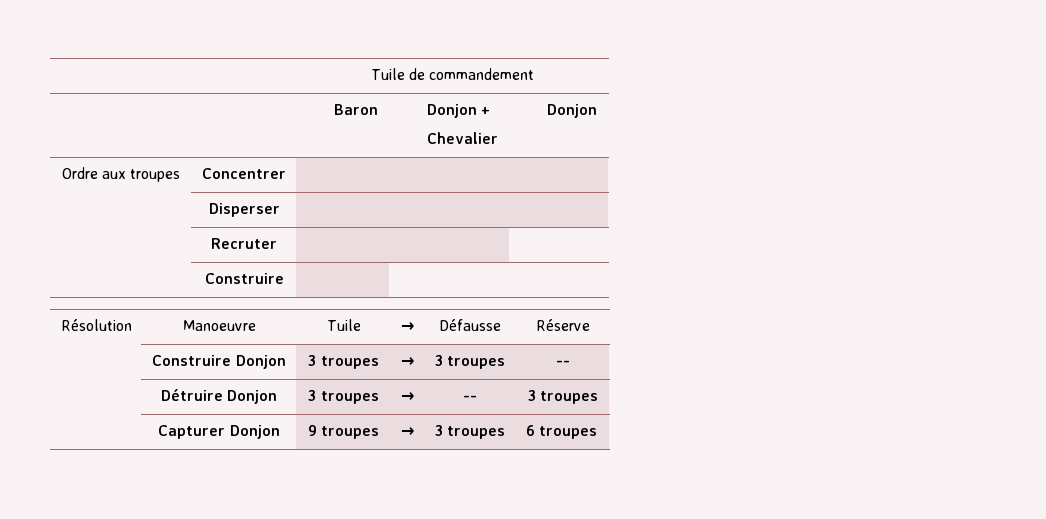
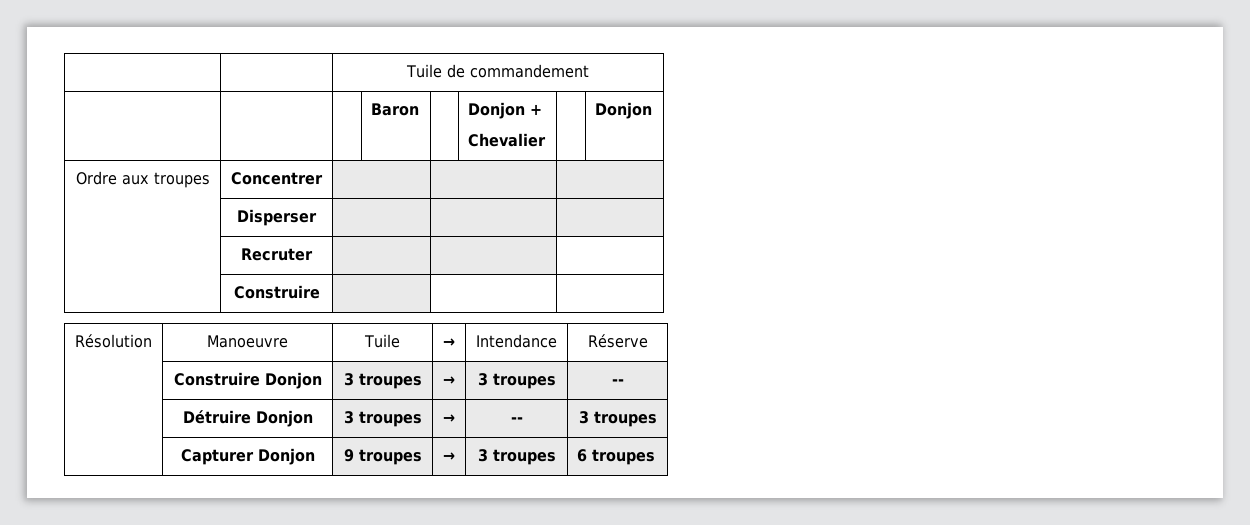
- Résolution | Manoeuvre | Tuile | → | Défausse | Réserve
+ Résolution | Manoeuvre | Tuile | → | Intendance | Réserve

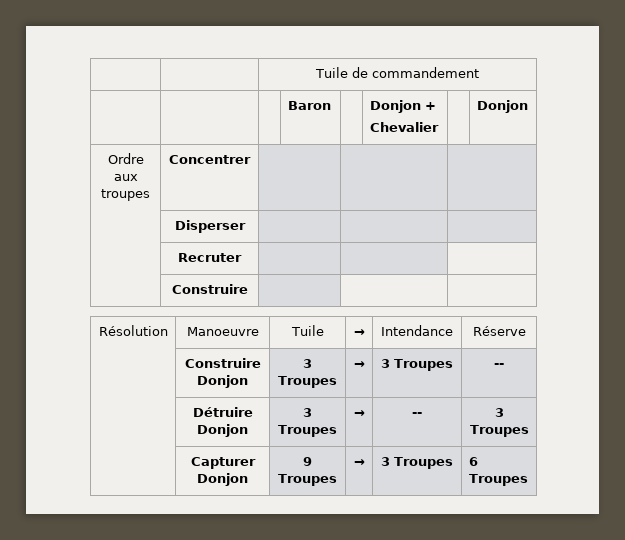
- | Construire Donjon | 3 troupes | → | 3 troupes | --
+ | Construire Donjon | 3 Troupes | → | 3 Troupes | --
- | Détruire Donjon | 3 troupes | → | -- | 3 troupes
+ | Détruire Donjon | 3 Troupes | → | -- | 3 Troupes
- | Capturer Donjon | 9 troupes | → | 3 troupes | 6 troupes
+ | Capturer Donjon | 9 Troupes | → | 3 Troupes | 6 Troupes

